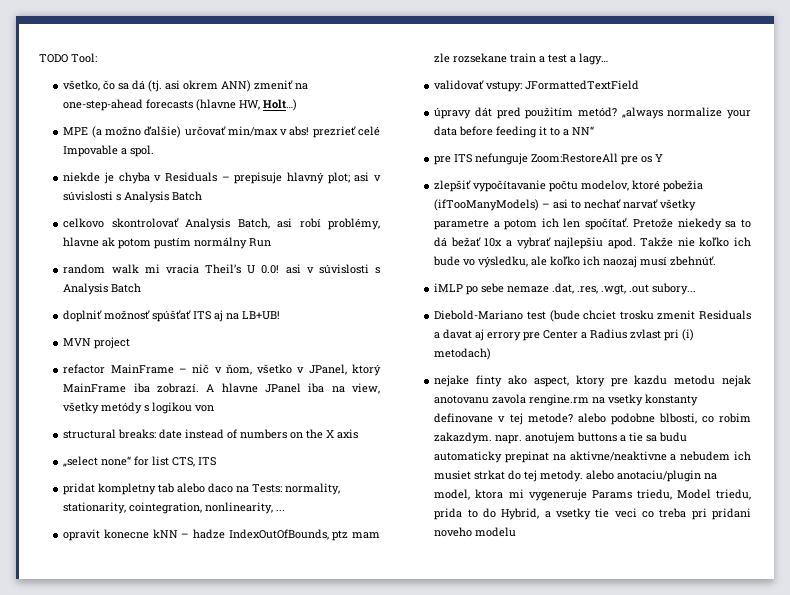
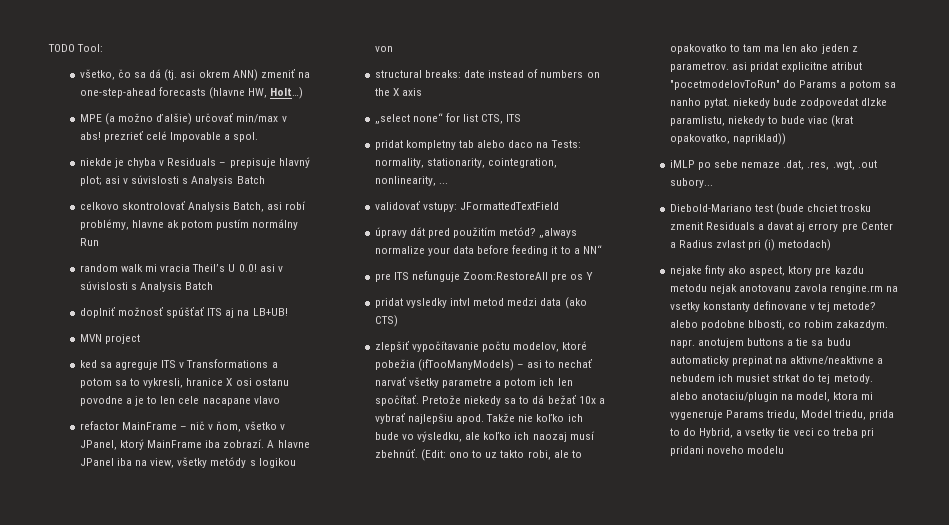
+ ked sa agreguje ITS v Transformations a potom sa to vykresli, hranice X osi ostanu povodne a je to len cele nacapane vlavo
- opravit konecne kNN – hadze IndexOutOfBounds, ptz mam zle rozsekane train a test a lagy…
+ pridat vysledky intvl metod medzi data (ako CTS)
+ (Edit: ono to uz takto robi, ale to opakovatko to tam ma len ako jeden z parametrov. asi pridat explicitne atribut "pocetmodelovToRun" do Params a potom sa nanho pytat. niekedy bude zodpovedat dlzke paramlistu, niekedy to bude viac (krat opakovatko, napriklad))

